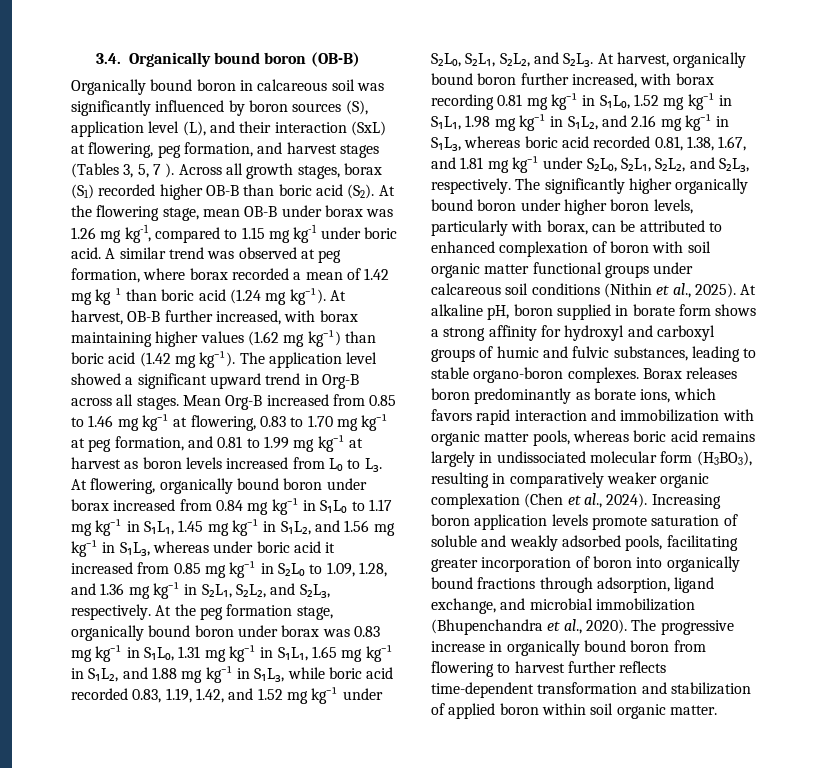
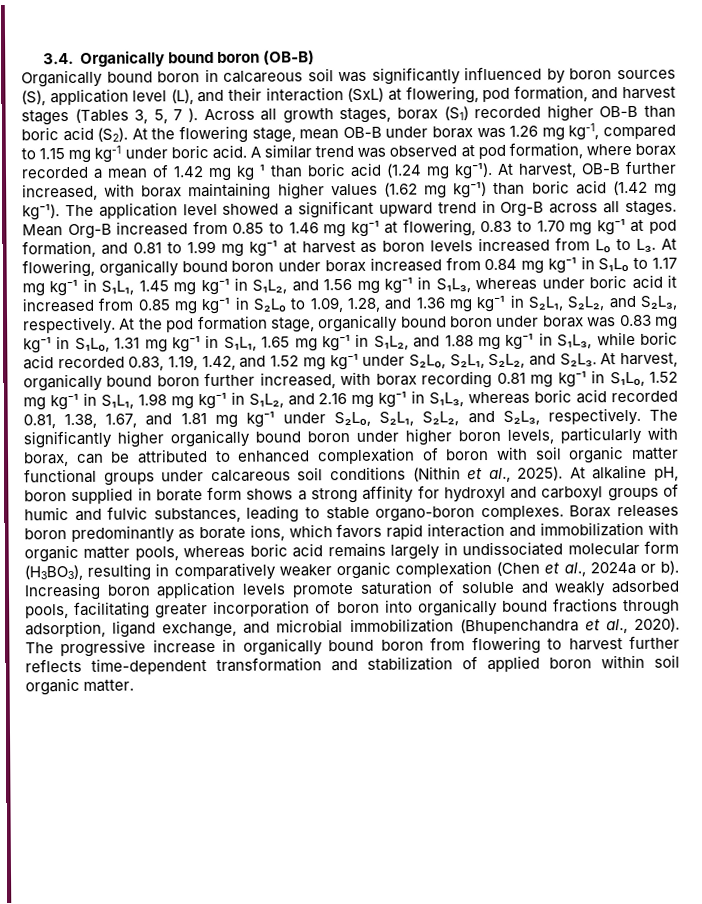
- Organically bound boron in calcareous soil was significantly influenced by boron sources (S), application level (L), and their interaction (SxL) at flowering, peg formation, and harvest stages (Tables 3, 5, 7 ).
+ Organically bound boron in calcareous soil was significantly influenced by boron sources (S), application level (L), and their interaction (SxL) at flowering, pod formation, and harvest stages (Tables 3, 5, 7 ).
- A similar trend was observed at peg formation, where borax recorded a mean of 1.42 mg kg ¹ than boric acid (1.24 mg kg⁻¹).
+ A similar trend was observed at pod formation, where borax recorded a mean of 1.42 mg kg ¹ than boric acid (1.24 mg kg⁻¹).
- Mean Org-B increased from 0.85 to 1.46 mg kg⁻¹ at flowering, 0.83 to 1.70 mg kg⁻¹ at peg formation, and 0.81 to 1.99 mg kg⁻¹ at harvest as boron levels increased from L₀ to L₃. At flowering, organically bound boron under borax increased from 0.84 mg kg⁻¹ in S₁L₀ to 1.17 mg kg⁻¹ in S₁L₁, 1.45 mg kg⁻¹ in S₁L₂, and 1.56 mg kg⁻¹ in S₁L₃, whereas under boric acid it increased from 0.85 mg kg⁻¹ in S₂L₀ to 1.09, 1.28, and 1.36 mg kg⁻¹ in S₂L₁, S₂L₂, and S₂L₃, respectively.
+ Mean Org-B increased from 0.85 to 1.46 mg kg⁻¹ at flowering, 0.83 to 1.70 mg kg⁻¹ at pod formation, and 0.81 to 1.99 mg kg⁻¹ at harvest as boron levels increased from L₀ to L₃. At flowering, organically bound boron under borax increased from 0.84 mg kg⁻¹ in S₁L₀ to 1.17 mg kg⁻¹ in S₁L₁, 1.45 mg kg⁻¹ in S₁L₂, and 1.56 mg kg⁻¹ in S₁L₃, whereas under boric acid it increased from 0.85 mg kg⁻¹ in S₂L₀ to 1.09, 1.28, and 1.36 mg kg⁻¹ in S₂L₁, S₂L₂, and S₂L₃, respectively.
- At the peg formation stage, organically bound boron under borax was 0.83 mg kg⁻¹ in S₁L₀, 1.31 mg kg⁻¹ in S₁L₁, 1.65 mg kg⁻¹ in S₁L₂, and 1.88 mg kg⁻¹ in S₁L₃, while boric acid recorded 0.83, 1.19, 1.42, and 1.52 mg kg⁻¹ under S₂L₀, S₂L₁, S₂L₂, and S₂L₃.
+ At the pod formation stage, organically bound boron under borax was 0.83 mg kg⁻¹ in S₁L₀, 1.31 mg kg⁻¹ in S₁L₁, 1.65 mg kg⁻¹ in S₁L₂, and 1.88 mg kg⁻¹ in S₁L₃, while boric acid recorded 0.83, 1.19, 1.42, and 1.52 mg kg⁻¹ under S₂L₀, S₂L₁, S₂L₂, and S₂L₃.
- Borax releases boron predominantly as borate ions, which favors rapid interaction and immobilization with organic matter pools, whereas boric acid remains largely in undissociated molecular form (H3BO3), resulting in comparatively weaker organic complexation (Chen et al., 2024).
+ Borax releases boron predominantly as borate ions, which favors rapid interaction and immobilization with organic matter pools, whereas boric acid remains largely in undissociated molecular form (H3BO3), resulting in comparatively weaker organic complexation (Chen et al., 2024a or b).

